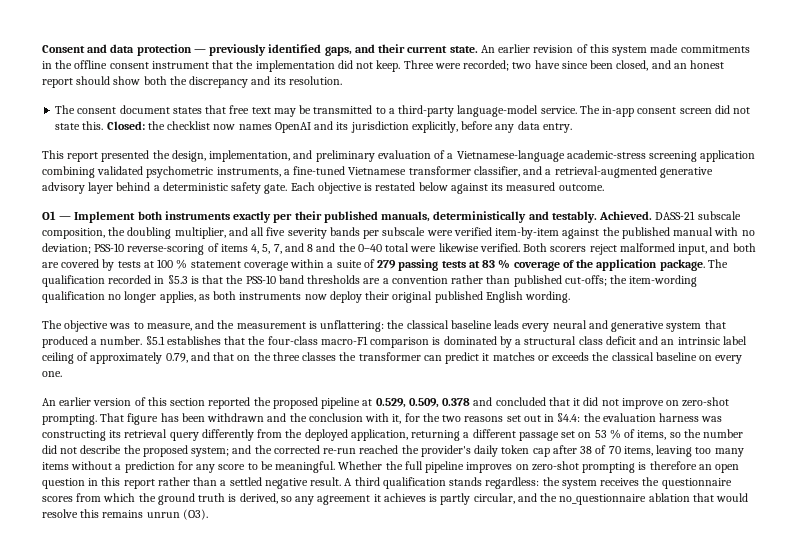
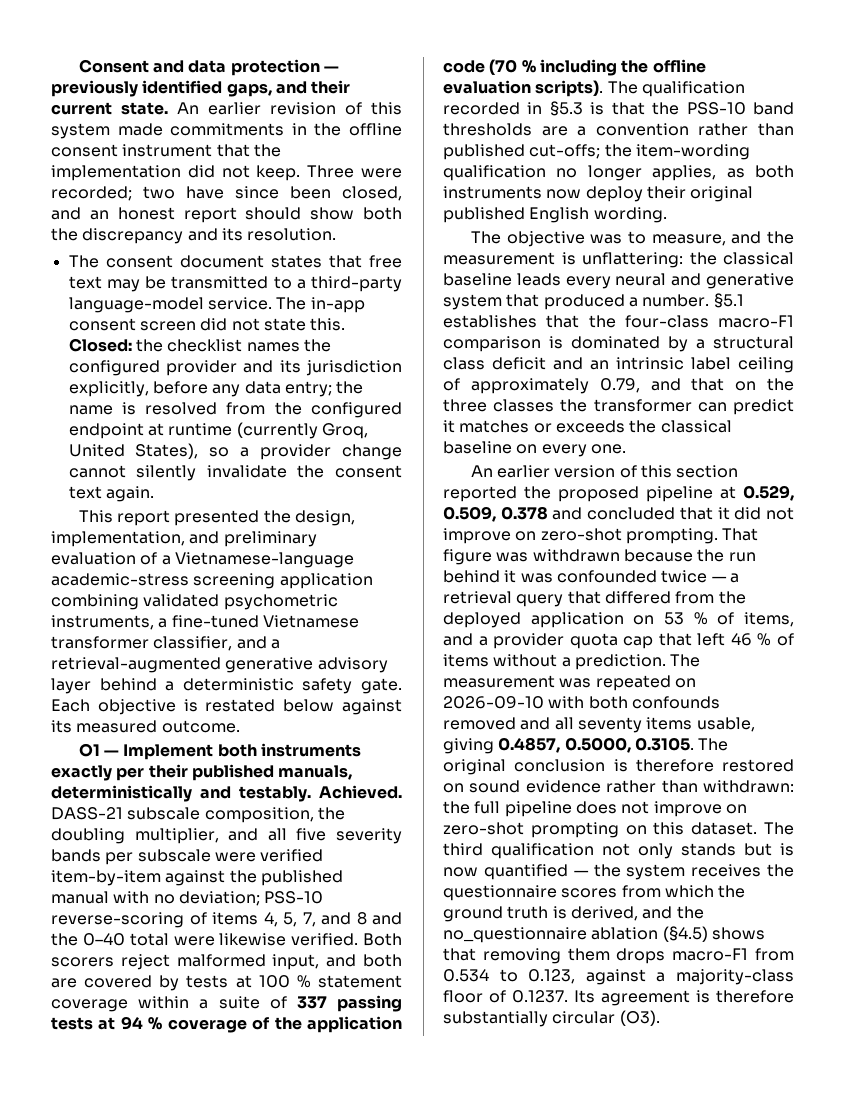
- Closed: the checklist now names OpenAI and its jurisdiction explicitly, before any data entry.
+ Closed: the checklist names the configured provider and its jurisdiction explicitly, before any data entry; the name is resolved from the configured endpoint at runtime (currently Groq, United States), so a provider change cannot silently invalidate the consent text again.
- Both scorers reject malformed input, and both are covered by tests at 100 % statement coverage within a suite of 279 passing tests at 83 % coverage of the application package.
+ Both scorers reject malformed input, and both are covered by tests at 100 % statement coverage within a suite of 337 passing tests at 94 % coverage of the application code (70 % including the offline evaluation scripts).
- That figure has been withdrawn and the conclusion with it, for the two reasons set out in §4.4: the evaluation harness was constructing its retrieval query differently from the deployed application, returning a different passage set on 53 % of items, so the number did not describe the proposed system; and the corrected re-run reached the provider's daily token cap after 38 of 70 items, leaving too many items without a prediction for any score to be meaningful. Whether the full pipeline improves on zero-shot prompting is therefore an open question in this report rather than a settled negative result. A third qualification stands regardless: the system receives the questionnaire scores from which the ground truth is derived, so any agreement it achieves is partly circular, and the no_questionnaire ablation that would resolve this remains unrun (O3).
+ That figure was withdrawn because the run behind it was confounded twice — a retrieval query that differed from the deployed application on 53 % of items, and a provider quota cap that left 46 % of items without a prediction. The measurement was repeated on 2026-09-10 with both confounds removed and all seventy items usable, giving 0.4857, 0.5000, 0.3105. The original conclusion is therefore restored on sound evidence rather than withdrawn: the full pipeline does not improve on zero-shot prompting on this dataset. The third qualification not only stands but is now quantified — the system receives the questionnaire scores from which the ground truth is derived, and the no_questionnaire ablation (§4.5) shows that removing them drops macro-F1 from 0.534 to 0.123, against a majority-class floor of 0.1237. Its agreement is therefore substantially circular (O3).

